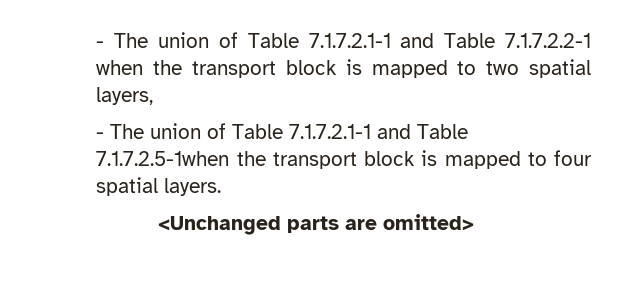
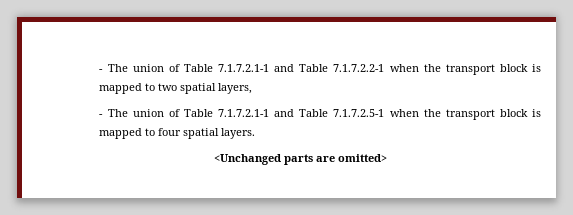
- - The union of Table 7.1.7.2.1-1 and Table 7.1.7.2.5-1when the transport block is mapped to four spatial layers.
+ - The union of Table 7.1.7.2.1-1 and Table 7.1.7.2.5-1 when the transport block is mapped to four spatial layers.

